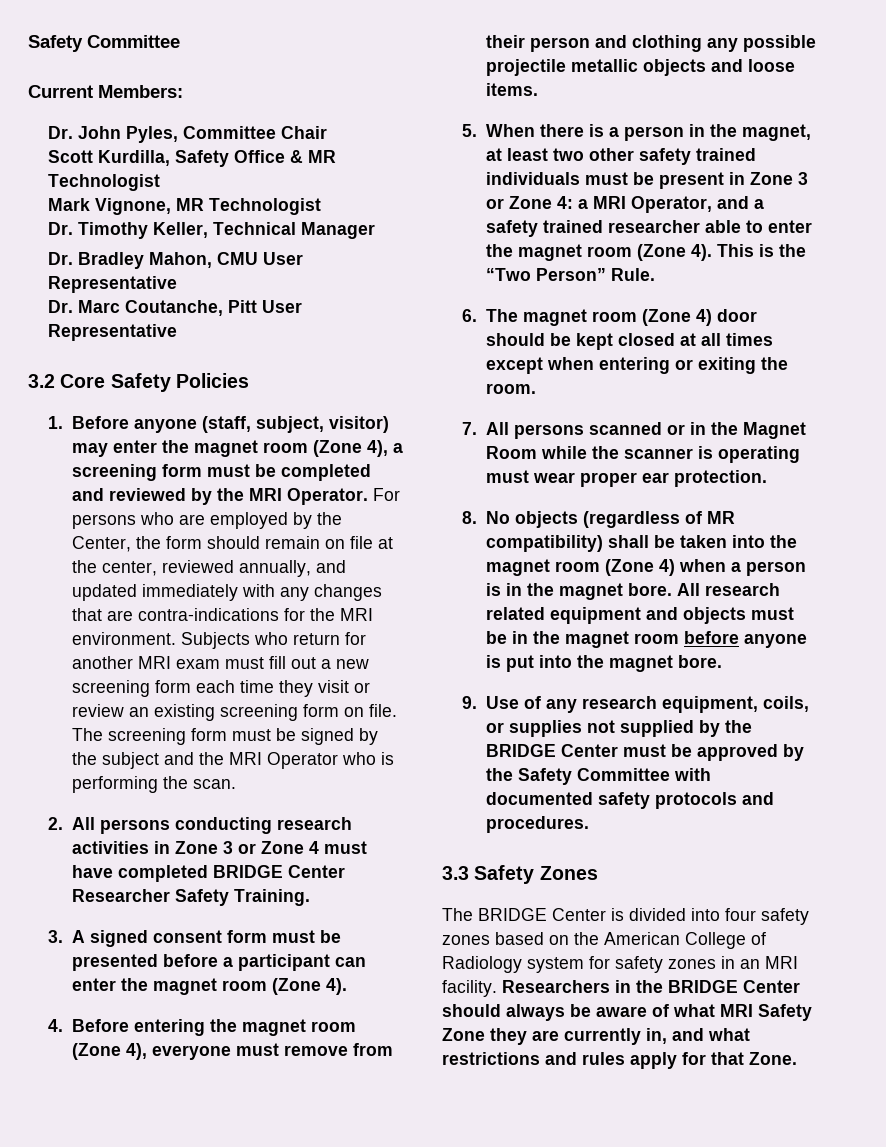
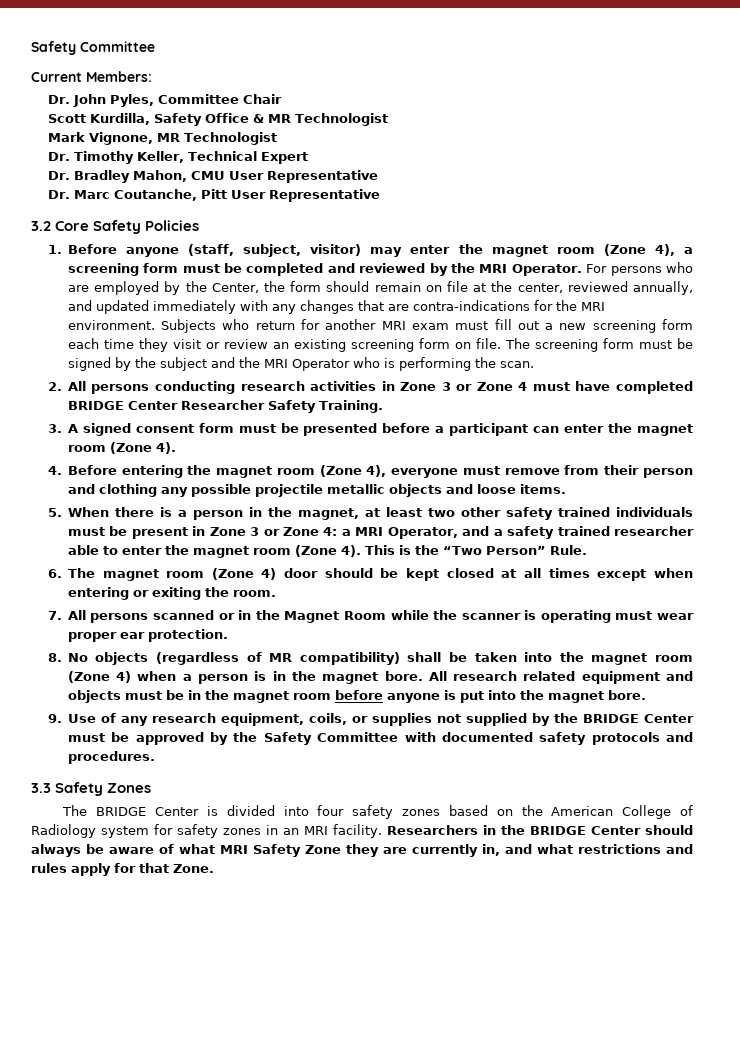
- Dr. Timothy Keller, Technical Manager
+ Dr. Timothy Keller, Technical Expert

